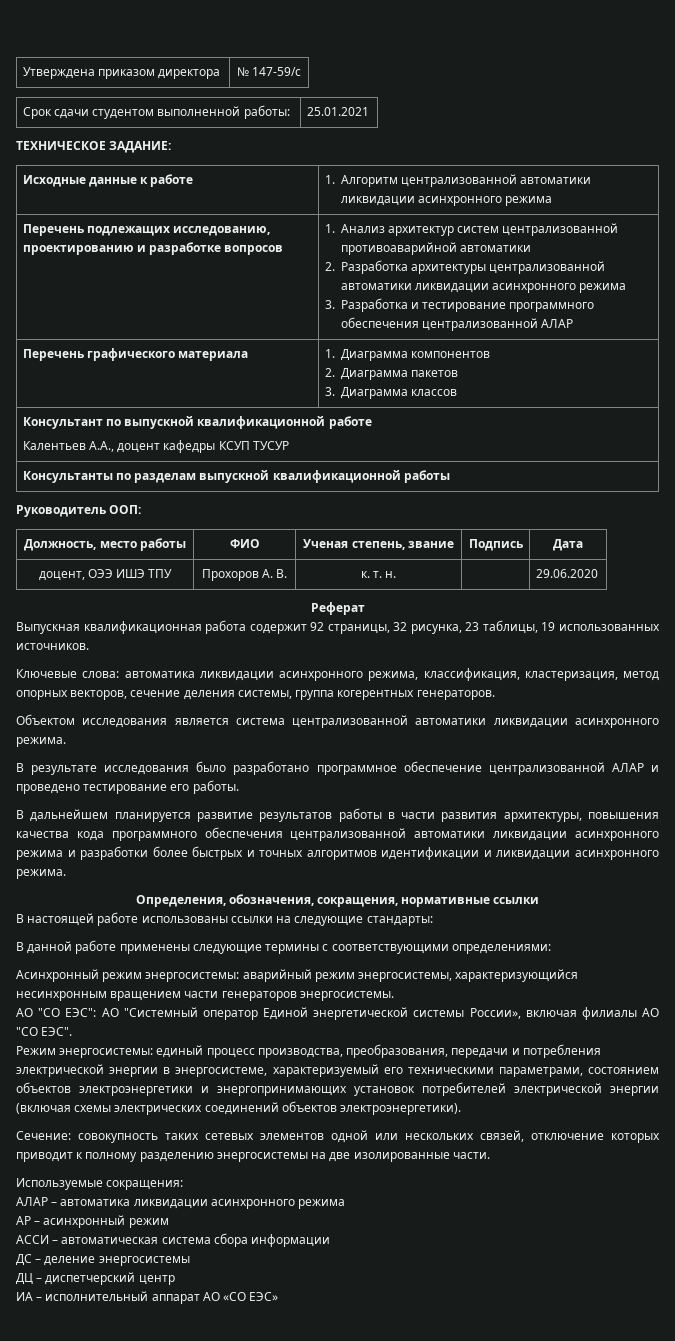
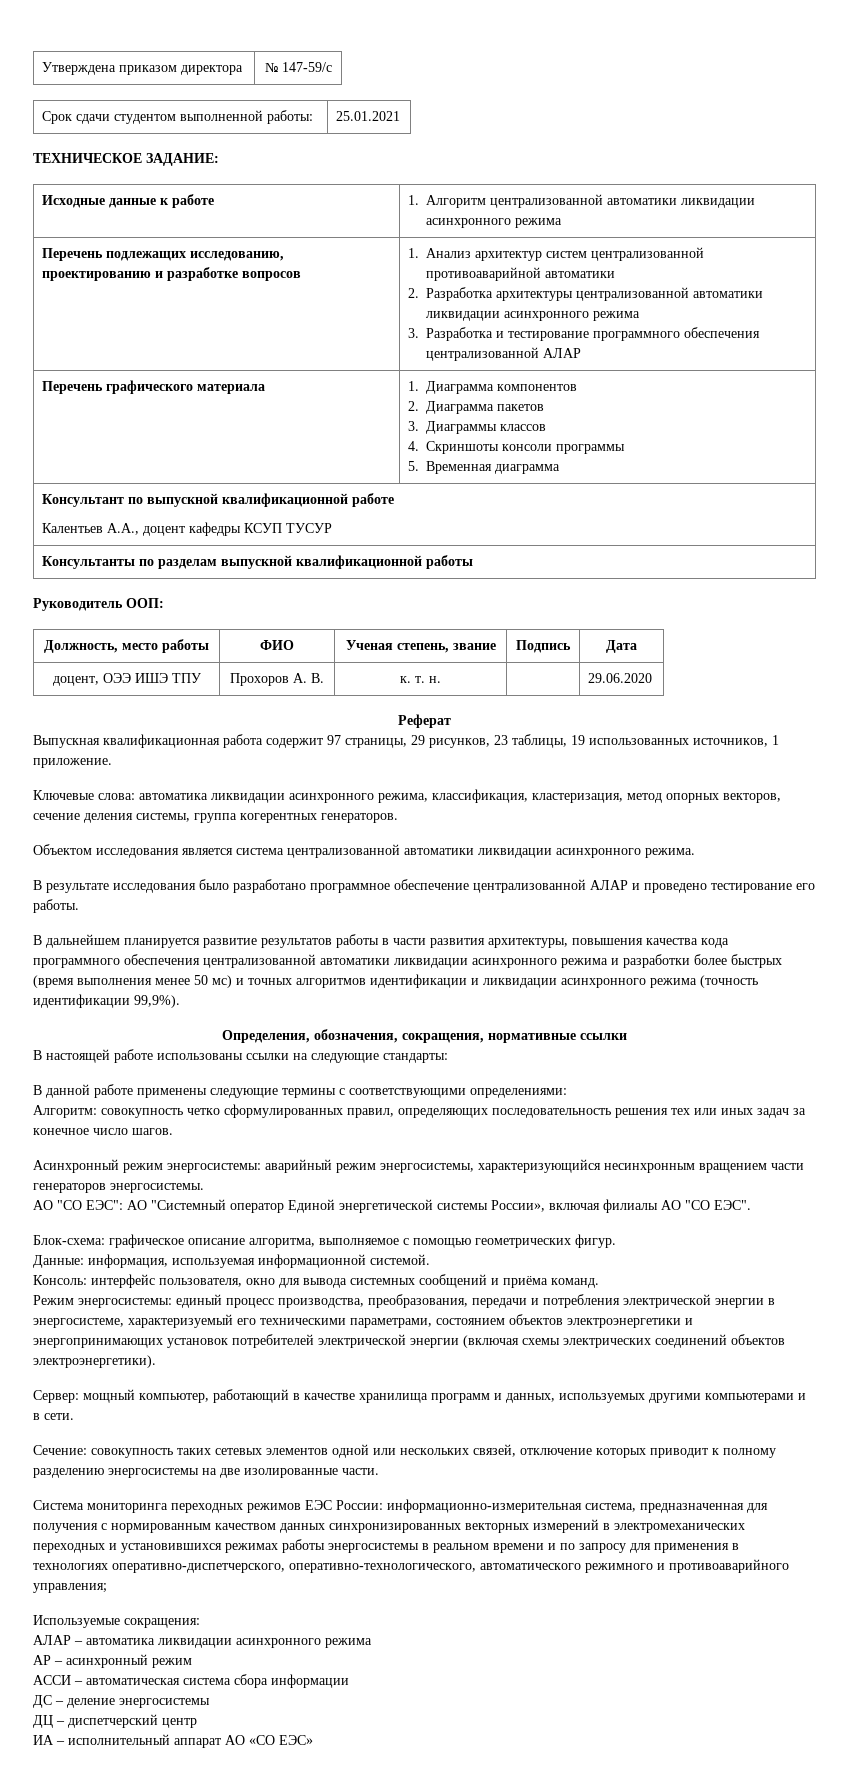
  Перечень графического материала | 1. Диаграмма компонентов
  2. Диаграмма пакетов
- 3. Диаграмма классов
+ 3. Диаграммы классов
+ 4. Скриншоты консоли программы
+ 5. Временная диаграмма
- Выпускная квалификационная работа содержит 92 страницы, 32 рисунка, 23 таблицы, 19 использованных источников.
+ Выпускная квалификационная работа содержит 97 страницы, 29 рисунков, 23 таблицы, 19 использованных источников, 1 приложение.
- В дальнейшем планируется развитие результатов работы в части развития архитектуры, повышения качества кода программного обеспечения централизованной автоматики ликвидации асинхронного режима и разработки более быстрых и точных алгоритмов идентификации и ликвидации асинхронного режима.
+ В дальнейшем планируется развитие результатов работы в части развития архитектуры, повышения качества кода программного обеспечения централизованной автоматики ликвидации асинхронного режима и разработки более быстрых (время выполнения менее 50 мс) и точных алгоритмов идентификации и ликвидации асинхронного режима (точность идентификации 99,9%).
+ Алгоритм: совокупность четко сформулированных правил, определяющих последовательность решения тех или иных задач за конечное число шагов.
+ Блок-схема: графическое описание алгоритма, выполняемое с помощью геометрических фигур.
+ Данные: информация, используемая информационной системой.
+ Консоль: интерфейс пользователя, окно для вывода системных сообщений и приёма команд.
+ Сервер: мощный компьютер, работающий в качестве хранилища программ и данных, используемых другими компьютерами и в сети.
+ Система мониторинга переходных режимов ЕЭС России: информационно-измерительная система, предназначенная для получения с нормированным качеством данных синхронизированных векторных измерений в электромеханических переходных и установившихся режимах работы энергосистемы в реальном времени и по запросу для применения в технологиях оперативно-диспетчерского, оперативно-технологического, автоматического режимного и противоаварийного управления;

